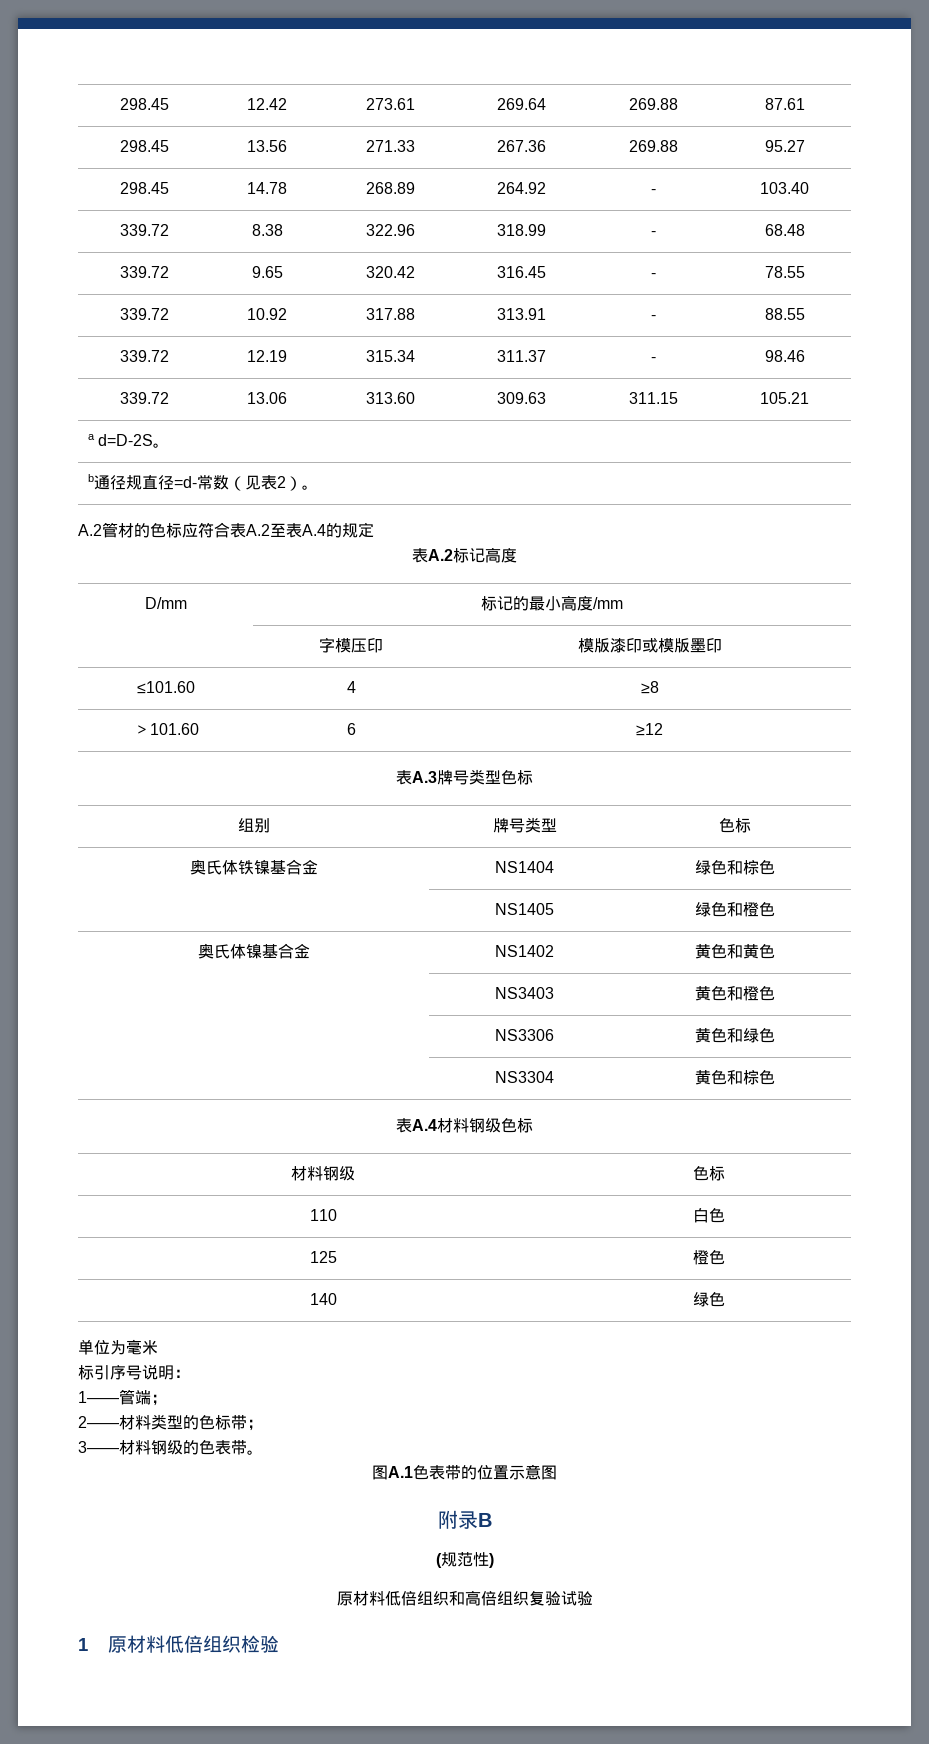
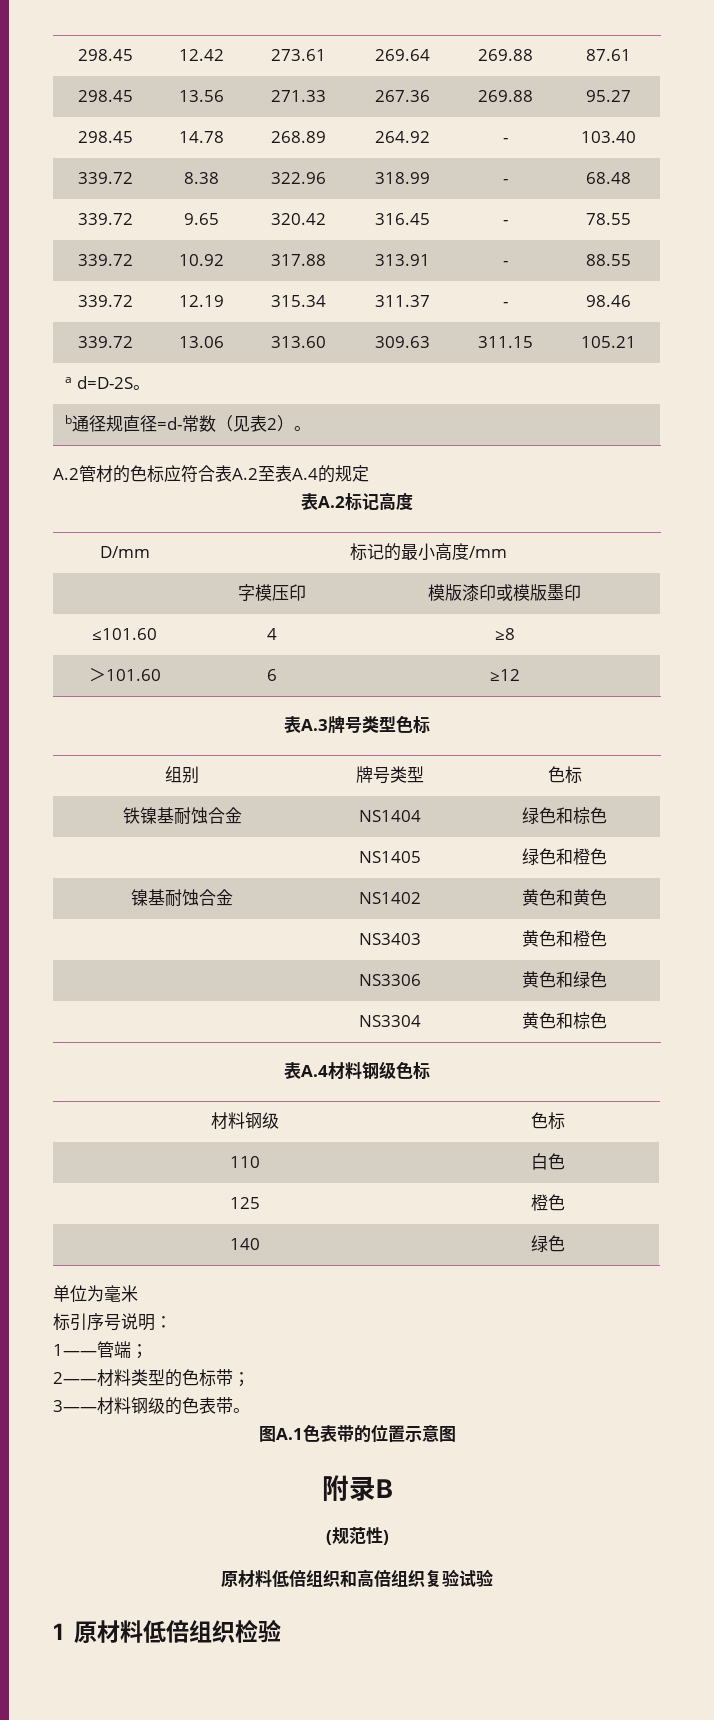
- 奥氏体铁镍基合金 | NS1404 | 绿色和棕色
+ 铁镍基耐蚀合金 | NS1404 | 绿色和棕色
- 奥氏体镍基合金 | NS1402 | 黄色和黄色
+ 镍基耐蚀合金 | NS1402 | 黄色和黄色

